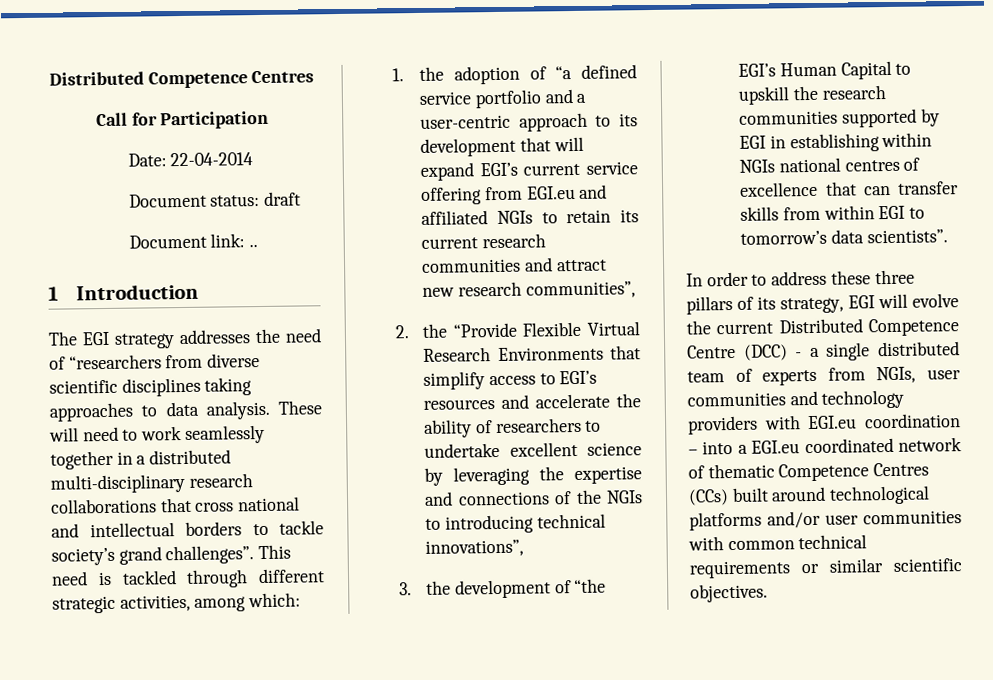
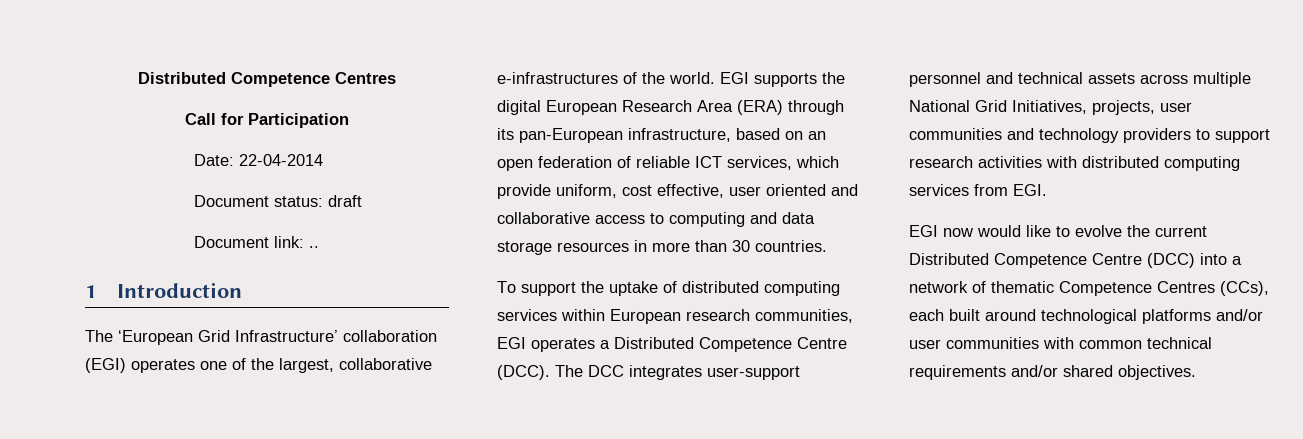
- The EGI strategy addresses the need of “researchers from diverse scientific disciplines taking approaches to data analysis. These will need to work seamlessly together in a distributed multi-disciplinary research collaborations that cross national and intellectual borders to tackle society’s grand challenges”. This need is tackled through different strategic activities, among which:
- 1. the adoption of “a defined service portfolio and a user-centric approach to its development that will expand EGI’s current service offering from EGI.eu and affiliated NGIs to retain its current research communities and attract new research communities”,
- 2. the “Provide Flexible Virtual Research Environments that simplify access to EGI’s resources and accelerate the ability of researchers to undertake excellent science by leveraging the expertise and connections of the NGIs to introducing technical innovations”,
- 3. the development of “the EGI’s Human Capital to upskill the research communities supported by EGI in establishing within NGIs national centres of excellence that can transfer skills from within EGI to tomorrow’s data scientists”.
- In order to address these three pillars of its strategy, EGI will evolve the current Distributed Competence Centre (DCC) - a single distributed team of experts from NGIs, user communities and technology providers with EGI.eu coordination – into a EGI.eu coordinated network of thematic Competence Centres (CCs) built around technological platforms and/or user communities with common technical requirements or similar scientific objectives.
+ The ‘European Grid Infrastructure’ collaboration (EGI) operates one of the largest, collaborative e-infrastructures of the world. EGI supports the digital European Research Area (ERA) through its pan-European infrastructure, based on an open federation of reliable ICT services, which provide uniform, cost effective, user oriented and collaborative access to computing and data storage resources in more than 30 countries.
+ To support the uptake of distributed computing services within European research communities, EGI operates a Distributed Competence Centre (DCC). The DCC integrates user-support personnel and technical assets across multiple National Grid Initiatives, projects, user communities and technology providers to support research activities with distributed computing services from EGI.
+ EGI now would like to evolve the current Distributed Competence Centre (DCC) into a network of thematic Competence Centres (CCs), each built around technological platforms and/or user communities with common technical requirements and/or shared objectives.

